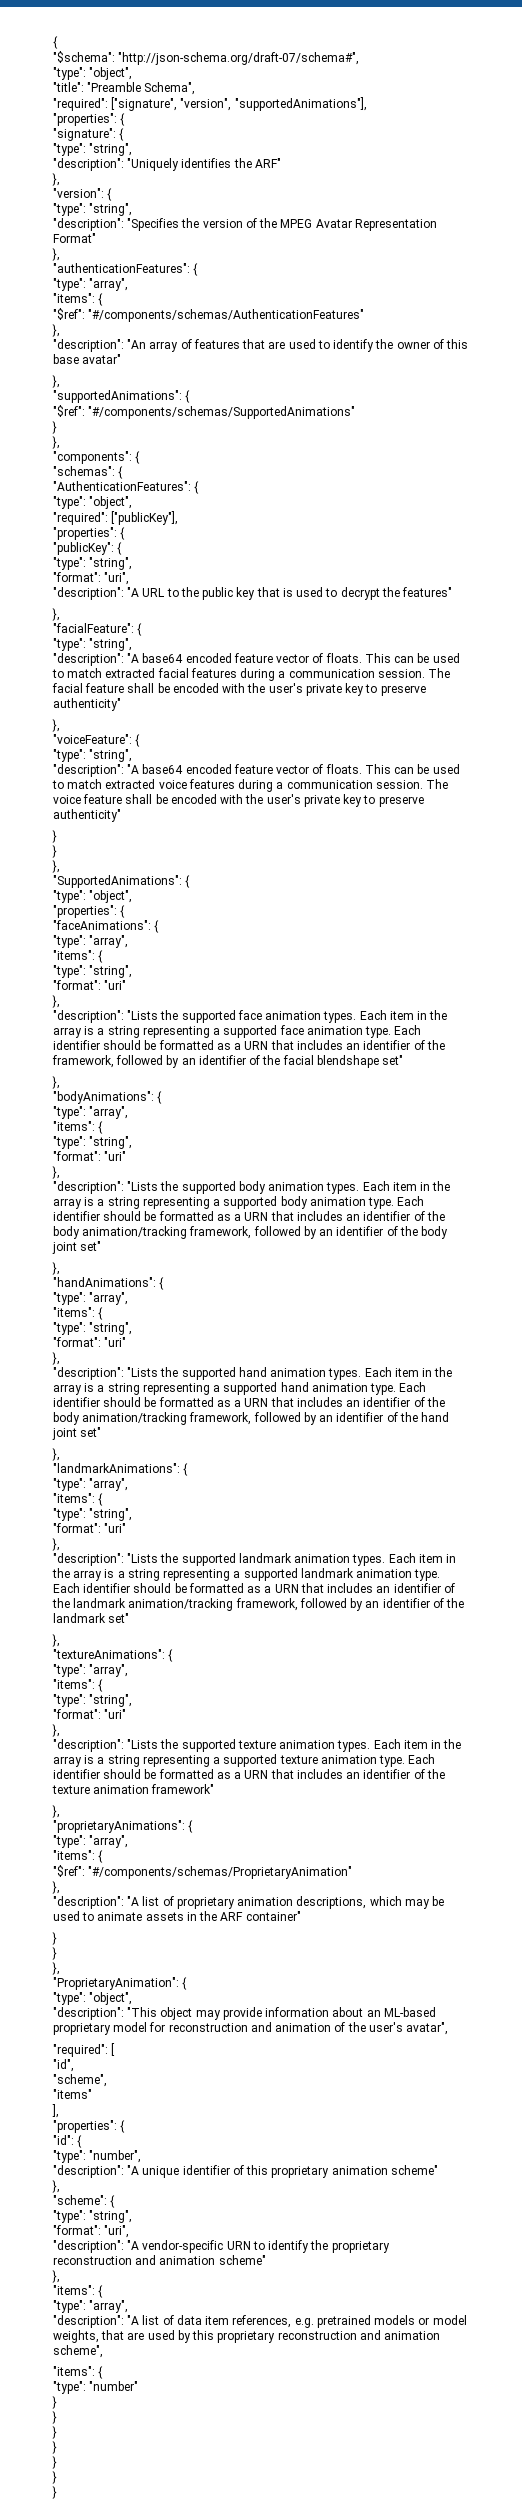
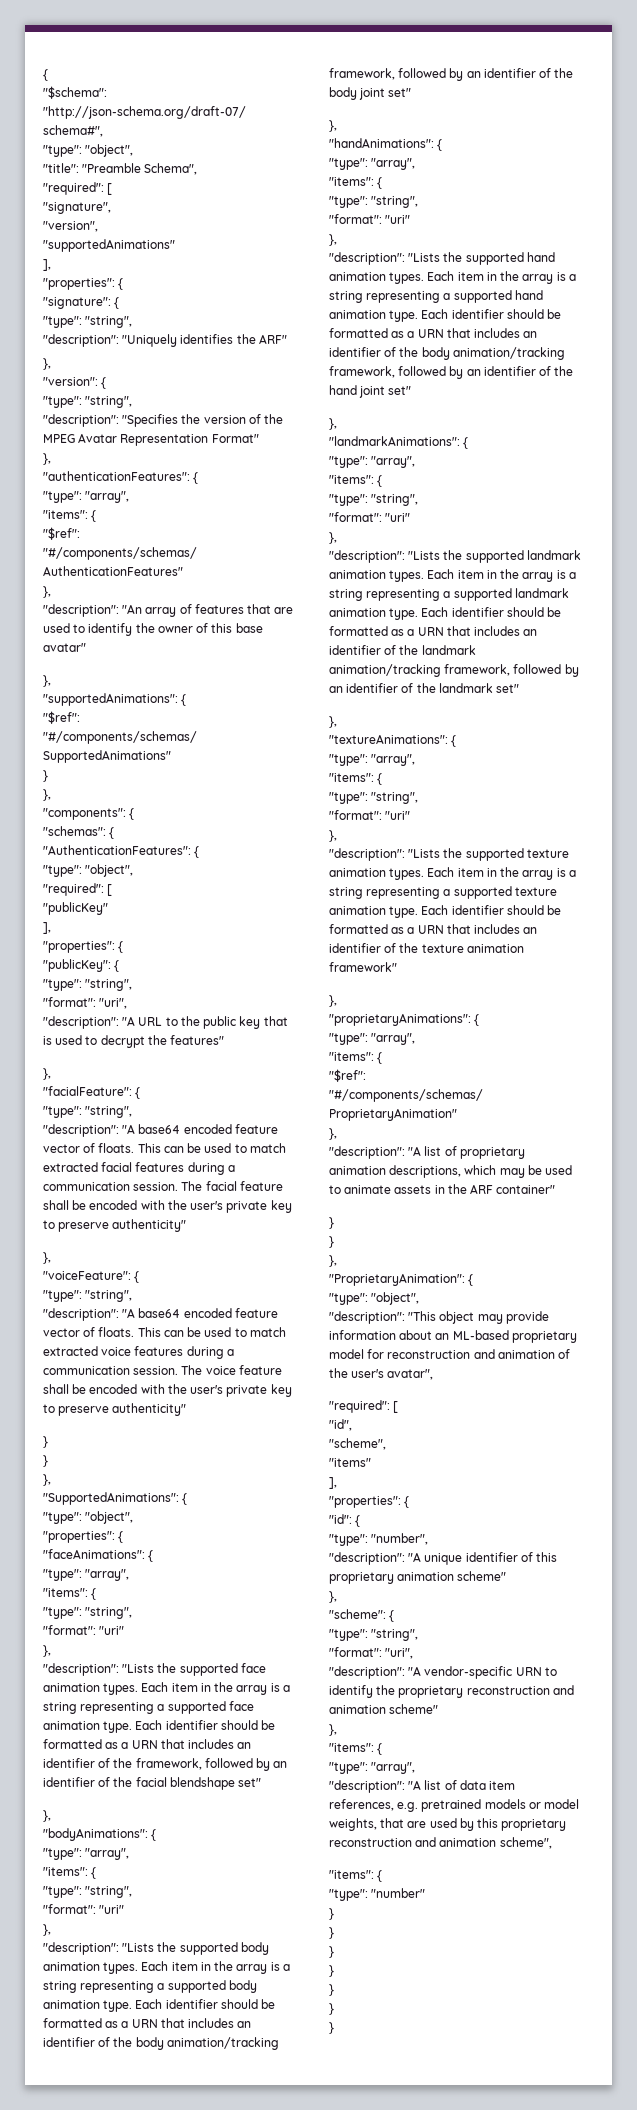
  "title": "Preamble Schema",
- "required": ["signature", "version", "supportedAnimations"],
+ "required": [
+ "signature",
+ "version",
+ "supportedAnimations"
+ ],
  "AuthenticationFeatures": {
  "type": "object",
- "required": ["publicKey"],
+ "required": [
+ "publicKey"
+ ],

